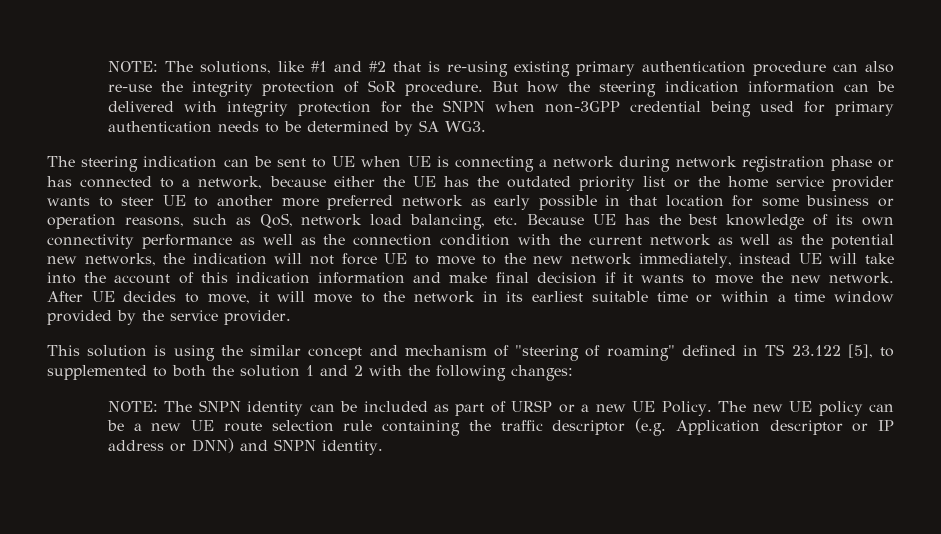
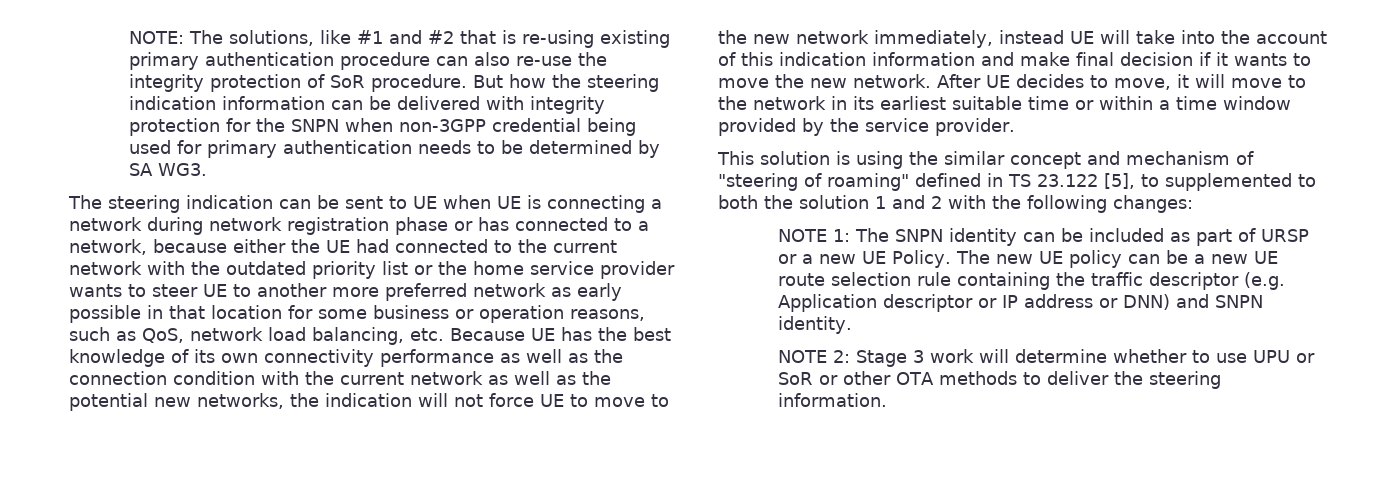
- The steering indication can be sent to UE when UE is connecting a network during network registration phase or has connected to a network, because either the UE has the outdated priority list or the home service provider wants to steer UE to another more preferred network as early possible in that location for some business or operation reasons, such as QoS, network load balancing, etc. Because UE has the best knowledge of its own connectivity performance as well as the connection condition with the current network as well as the potential new networks, the indication will not force UE to move to the new network immediately, instead UE will take into the account of this indication information and make final decision if it wants to move the new network.
+ The steering indication can be sent to UE when UE is connecting a network during network registration phase or has connected to a network, because either the UE had connected to the current network with the outdated priority list or the home service provider wants to steer UE to another more preferred network as early possible in that location for some business or operation reasons, such as QoS, network load balancing, etc. Because UE has the best knowledge of its own connectivity performance as well as the connection condition with the current network as well as the potential new networks, the indication will not force UE to move to the new network immediately, instead UE will take into the account of this indication information and make final decision if it wants to move the new network.
- NOTE: The SNPN identity can be included as part of URSP or a new UE Policy.
+ NOTE 1: The SNPN identity can be included as part of URSP or a new UE Policy.
+ NOTE 2: Stage 3 work will determine whether to use UPU or SoR or other OTA methods to deliver the steering information.

